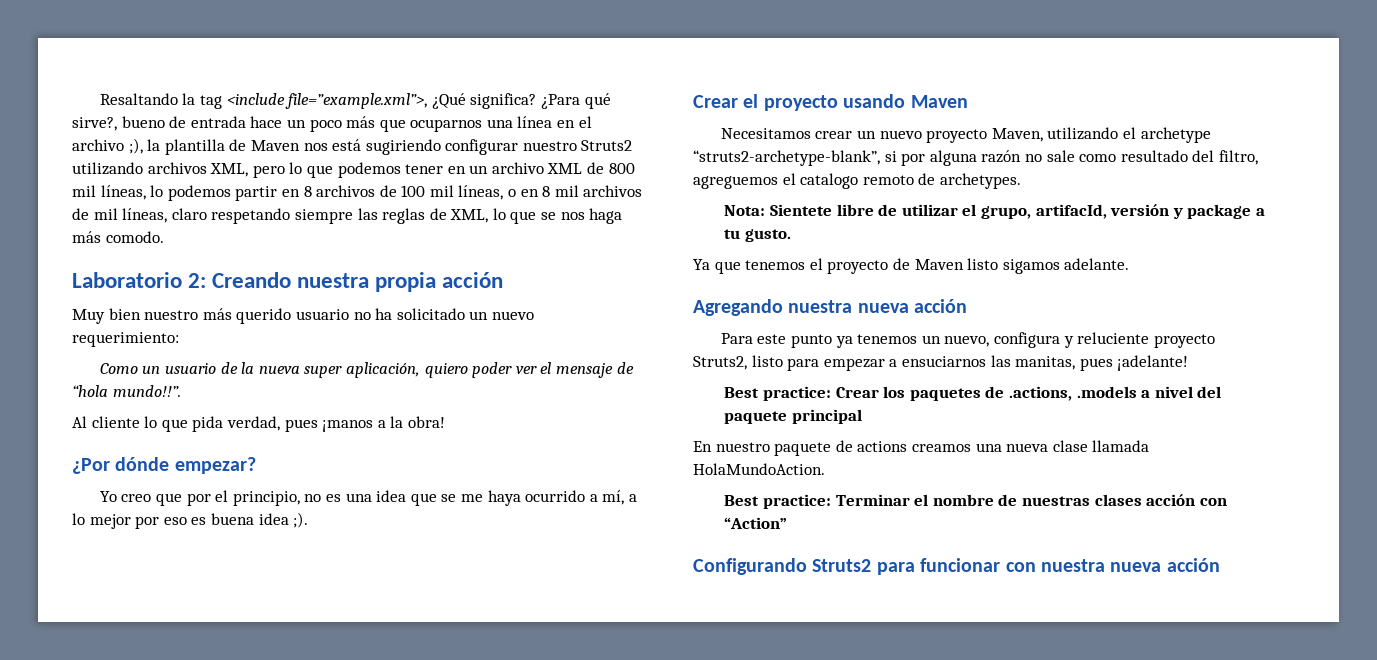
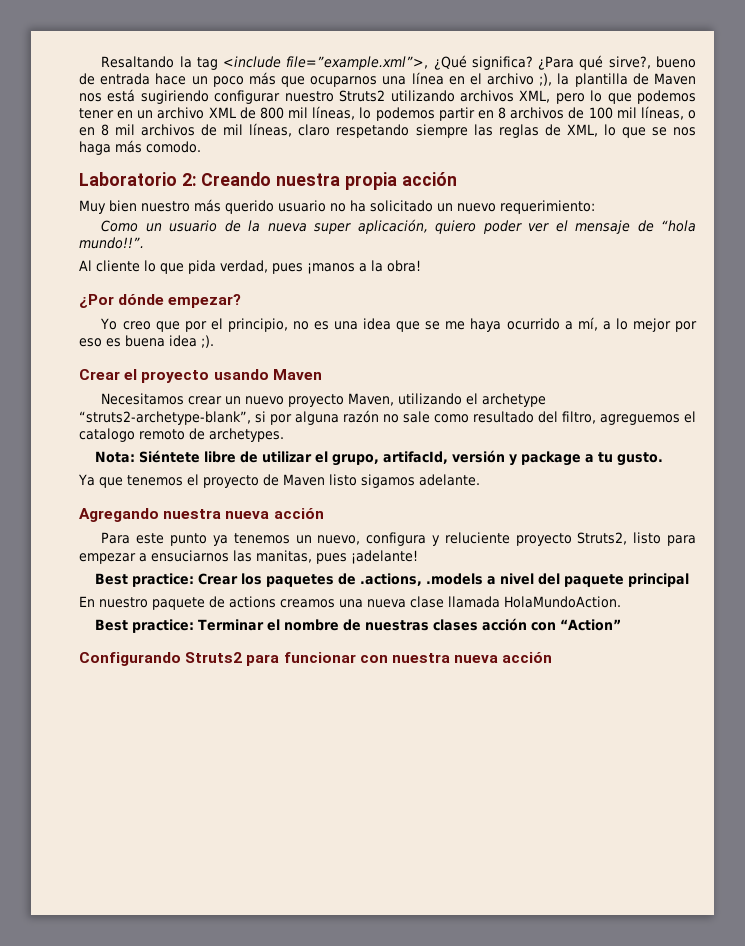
- Nota: Sientete libre de utilizar el grupo, artifacId, versión y package a tu gusto.
+ Nota: Siéntete libre de utilizar el grupo, artifacId, versión y package a tu gusto.

